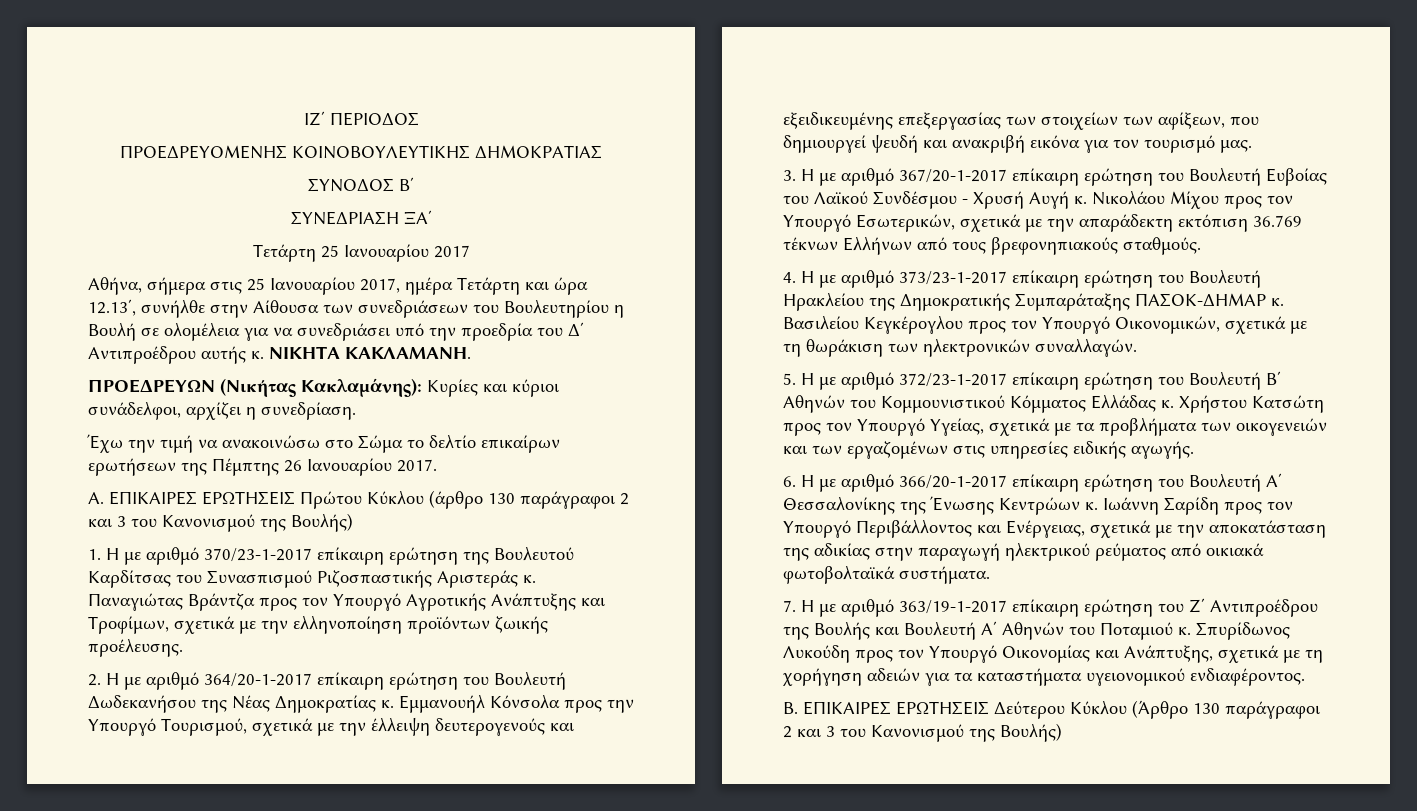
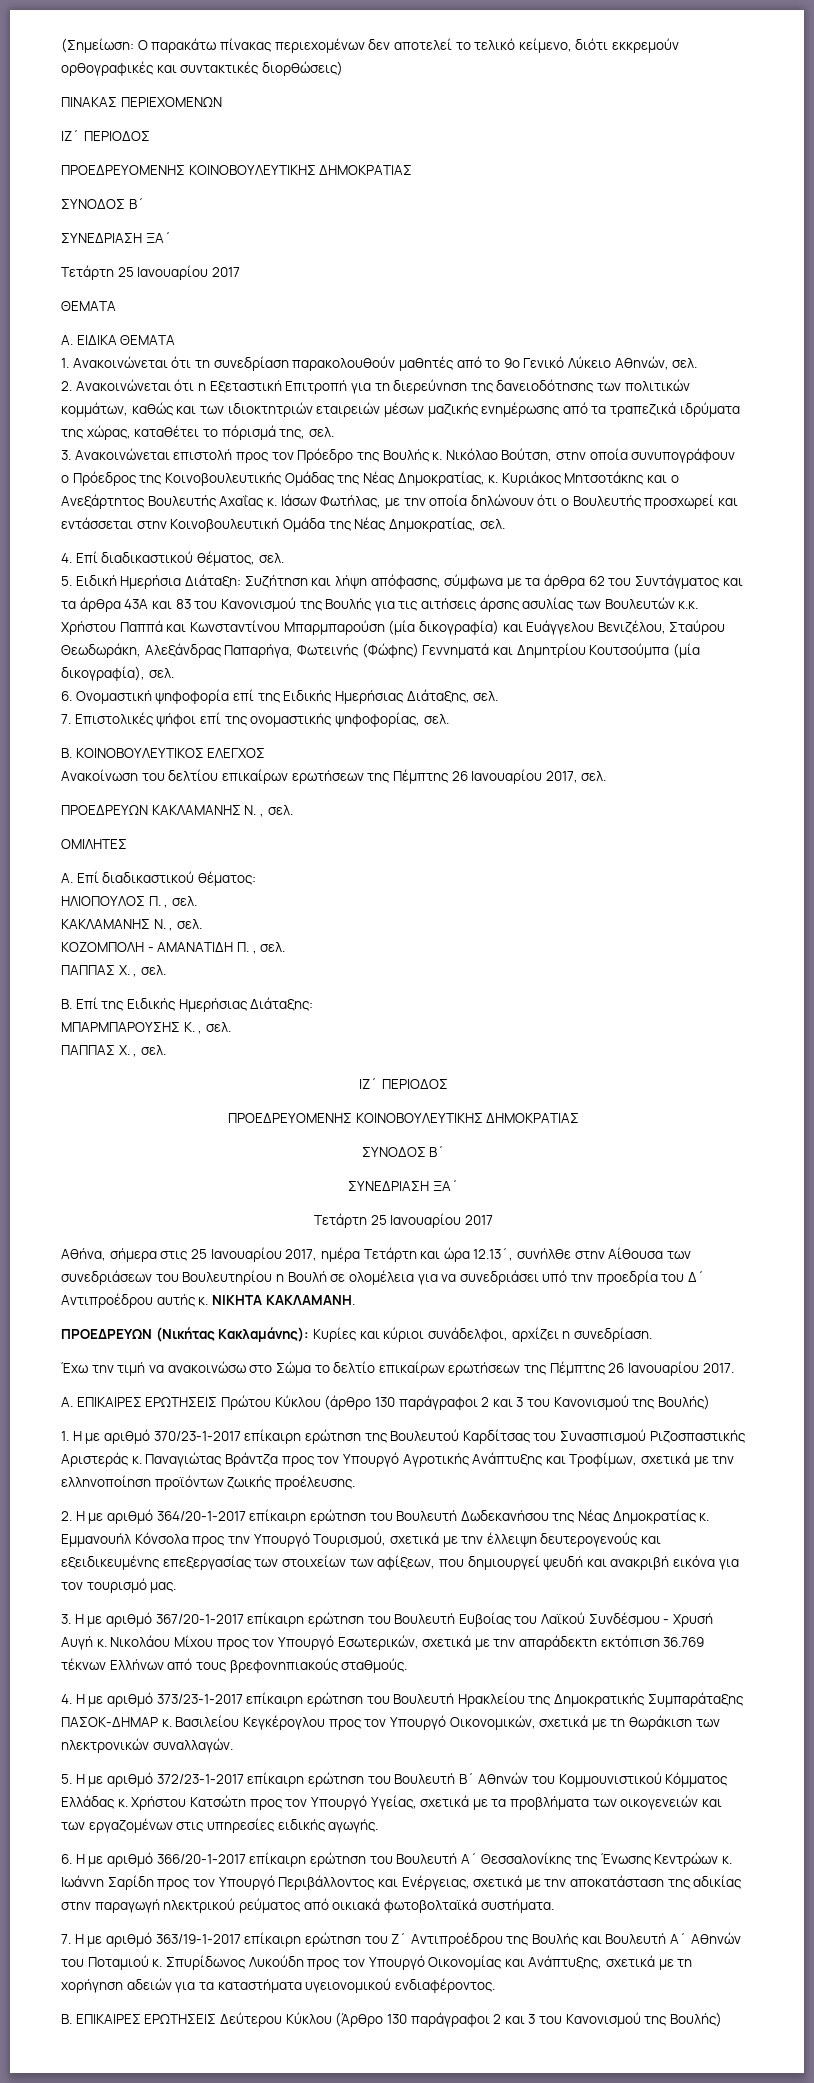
+ (Σημείωση: Ο παρακάτω πίνακας περιεχομένων δεν αποτελεί το τελικό κείμενο, διότι εκκρεμούν ορθογραφικές και συντακτικές διορθώσεις)
+ ΠΙΝΑΚΑΣ ΠΕΡΙΕΧΟΜΕΝΩΝ
+ ΙΖ΄ ΠΕΡΙΟΔΟΣ
+ ΠΡΟΕΔΡΕΥΟΜΕΝΗΣ ΚΟΙΝΟΒΟΥΛΕΥΤΙΚΗΣ ΔΗΜΟΚΡΑΤΙΑΣ
+ ΣΥΝΟΔΟΣ Β΄
+ ΣΥΝΕΔΡΙΑΣΗ ΞΑ΄
+ Τετάρτη 25 Ιανουαρίου 2017
+ ΘΕΜΑΤΑ
+ Α. ΕΙΔΙΚΑ ΘΕΜΑΤΑ
+ 1. Ανακοινώνεται ότι τη συνεδρίαση παρακολουθούν μαθητές από το 9ο Γενικό Λύκειο Αθηνών, σελ.
+ 2. Ανακοινώνεται ότι η Εξεταστική Επιτροπή για τη διερεύνηση της δανειοδότησης των πολιτικών κομμάτων, καθώς και των ιδιοκτητριών εταιρειών μέσων μαζικής ενημέρωσης από τα τραπεζικά ιδρύματα της χώρας, καταθέτει το πόρισμά της, σελ.
+ 3. Ανακοινώνεται επιστολή προς τον Πρόεδρο της Βουλής κ. Νικόλαο Βούτση, στην οποία συνυπογράφουν ο Πρόεδρος της Κοινοβουλευτικής Ομάδας της Νέας Δημοκρατίας, κ. Κυριάκος Μητσοτάκης και ο Ανεξάρτητος Βουλευτής Αχαΐας κ. Ιάσων Φωτήλας, με την οποία δηλώνουν ότι ο Βουλευτής προσχωρεί και εντάσσεται στην Κοινοβουλευτική Ομάδα της Νέας Δημοκρατίας, σελ.
+ 4. Επί διαδικαστικού θέματος, σελ.
+ 5. Ειδική Ημερήσια Διάταξη: Συζήτηση και λήψη απόφασης, σύμφωνα με τα άρθρα 62 του Συντάγματος και τα άρθρα 43Α και 83 του Κανονισμού της Βουλής για τις αιτήσεις άρσης ασυλίας των Βουλευτών κ.κ. Χρήστου Παππά και Κωνσταντίνου Μπαρμπαρούση (μία δικογραφία) και Ευάγγελου Βενιζέλου, Σταύρου Θεωδωράκη, Αλεξάνδρας Παπαρήγα, Φωτεινής (Φώφης) Γεννηματά και Δημητρίου Κουτσούμπα (μία δικογραφία), σελ.
+ 6. Ονομαστική ψηφοφορία επί της Ειδικής Ημερήσιας Διάταξης, σελ.
+ 7. Επιστολικές ψήφοι επί της ονομαστικής ψηφοφορίας, σελ.
+ Β. ΚΟΙΝΟΒΟΥΛΕΥΤΙΚΟΣ ΕΛΕΓΧΟΣ
+ Ανακοίνωση του δελτίου επικαίρων ερωτήσεων της Πέμπτης 26 Ιανουαρίου 2017, σελ.
+ ΠΡΟΕΔΡΕΥΩΝ ΚΑΚΛΑΜΑΝΗΣ Ν. , σελ.
+ ΟΜΙΛΗΤΕΣ
+ Α. Επί διαδικαστικού θέματος:
+ ΗΛΙΟΠΟΥΛΟΣ Π. , σελ.
+ ΚΑΚΛΑΜΑΝΗΣ Ν. , σελ.
+ ΚΟΖΟΜΠΟΛΗ - ΑΜΑΝΑΤΙΔΗ Π. , σελ.
+ ΠΑΠΠΑΣ Χ. , σελ.
+ Β. Επί της Ειδικής Ημερήσιας Διάταξης:
+ ΜΠΑΡΜΠΑΡΟΥΣΗΣ Κ. , σελ.
+ ΠΑΠΠΑΣ Χ. , σελ.

